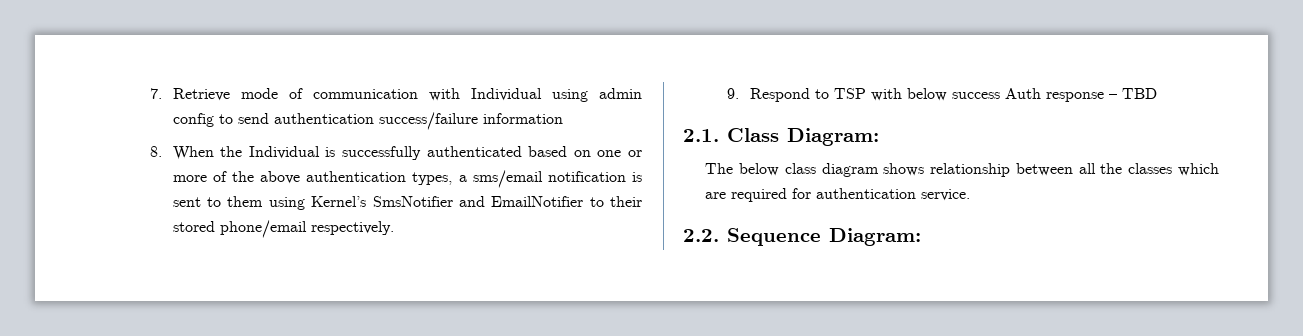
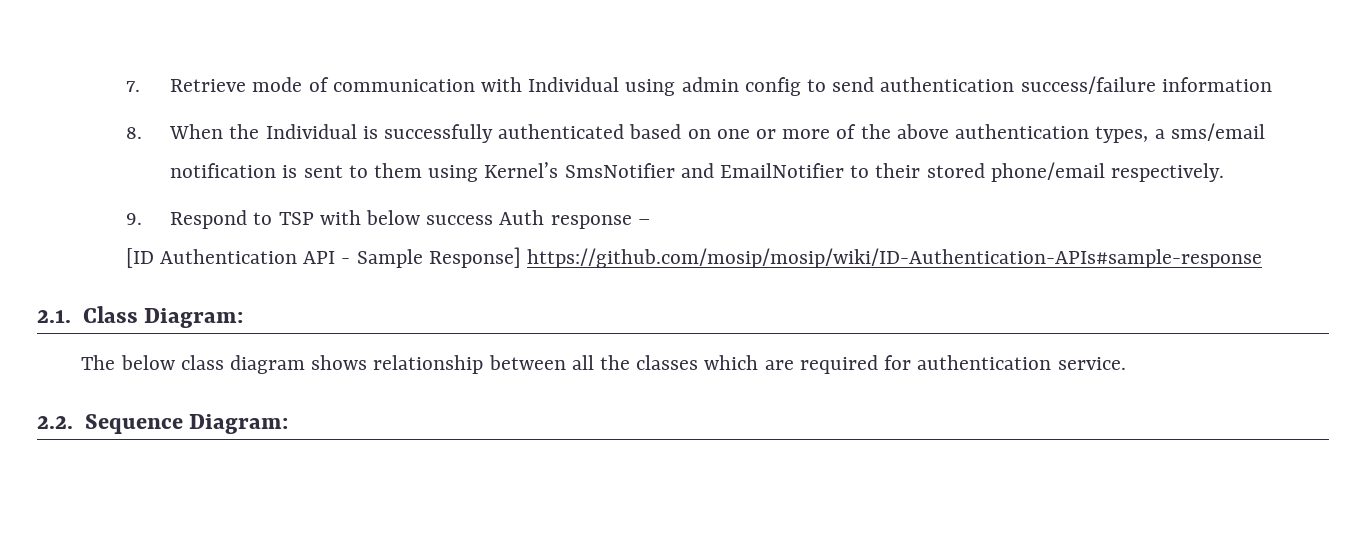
- 9. Respond to TSP with below success Auth response – TBD
+ 9. Respond to TSP with below success Auth response –
+ [ID Authentication API - Sample Response] https://github.com/mosip/mosip/wiki/ID-Authentication-APIs#sample-response

